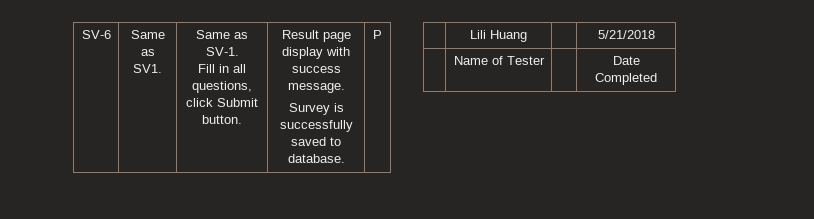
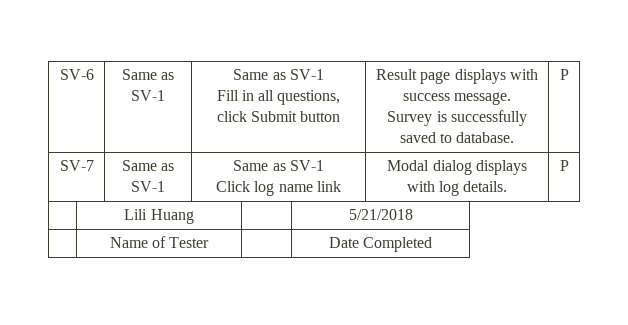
- SV-6 | Same as SV1. | Same as SV-1.
- Fill in all questions, click Submit button. | Result page display with success message.
+ SV-6 | Same as SV-1 | Same as SV-1
+ Fill in all questions, click Submit button | Result page displays with success message.
+ SV-7 | Same as SV-1 | Same as SV-1
+ Click log name link | Modal dialog displays with log details. | P

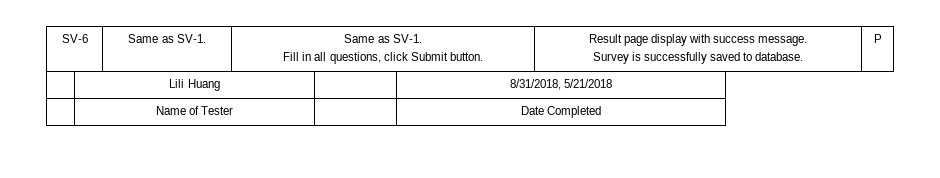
- SV-6 | Same as SV-1 | Same as SV-1
- Fill in all questions, click Submit button | Result page displays with success message.
+ SV-6 | Same as SV-1. | Same as SV-1.
+ Fill in all questions, click Submit button. | Result page display with success message.
- SV-7 | Same as SV-1 | Same as SV-1
- Click log name link | Modal dialog displays with log details. | P
- | Lili Huang | | 5/21/2018
+ | Lili Huang | | 8/31/2018, 5/21/2018

